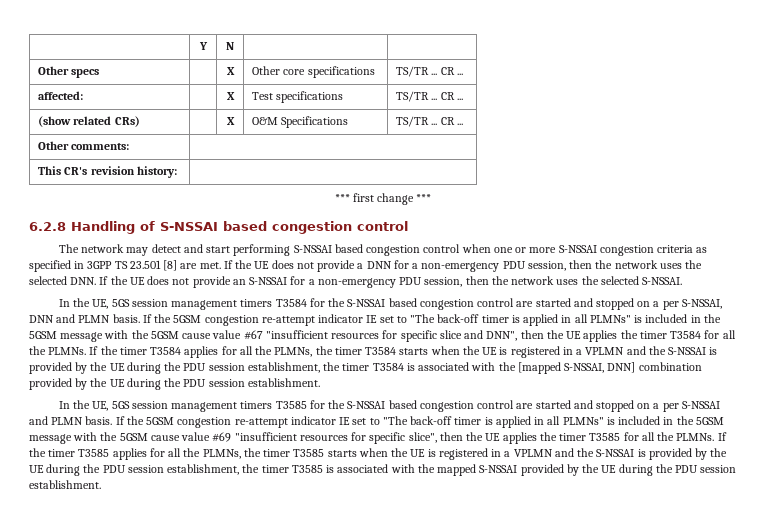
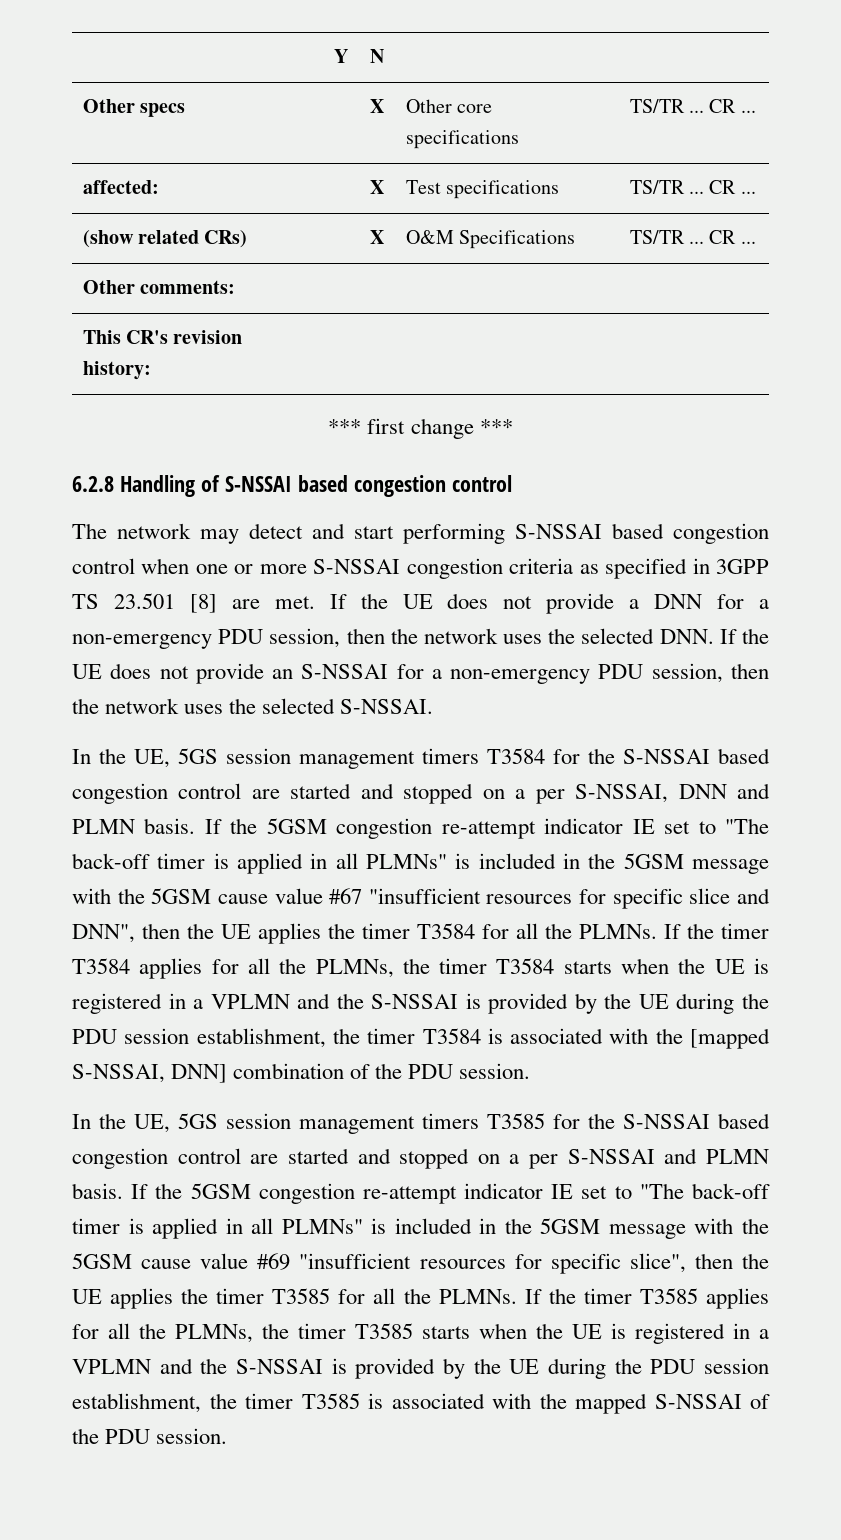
- If the timer T3584 applies for all the PLMNs, the timer T3584 starts when the UE is registered in a VPLMN and the S-NSSAI is provided by the UE during the PDU session establishment, the timer T3584 is associated with the [mapped S-NSSAI, DNN] combination provided by the UE during the PDU session establishment.
+ If the timer T3584 applies for all the PLMNs, the timer T3584 starts when the UE is registered in a VPLMN and the S-NSSAI is provided by the UE during the PDU session establishment, the timer T3584 is associated with the [mapped S-NSSAI, DNN] combination of the PDU session.
- If the timer T3585 applies for all the PLMNs, the timer T3585 starts when the UE is registered in a VPLMN and the S-NSSAI is provided by the UE during the PDU session establishment, the timer T3585 is associated with the mapped S-NSSAI provided by the UE during the PDU session establishment.
+ If the timer T3585 applies for all the PLMNs, the timer T3585 starts when the UE is registered in a VPLMN and the S-NSSAI is provided by the UE during the PDU session establishment, the timer T3585 is associated with the mapped S-NSSAI of the PDU session.

